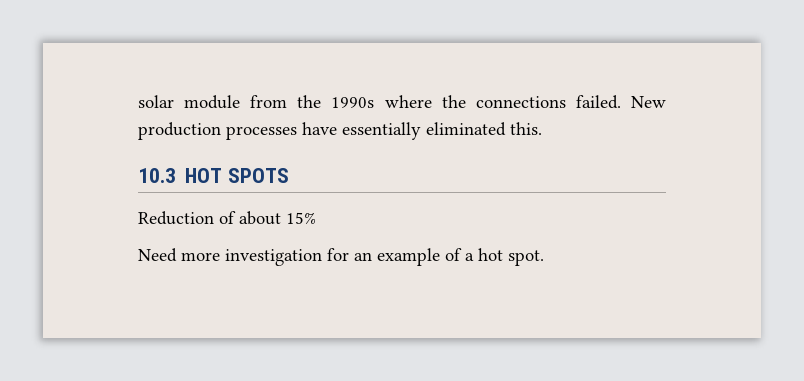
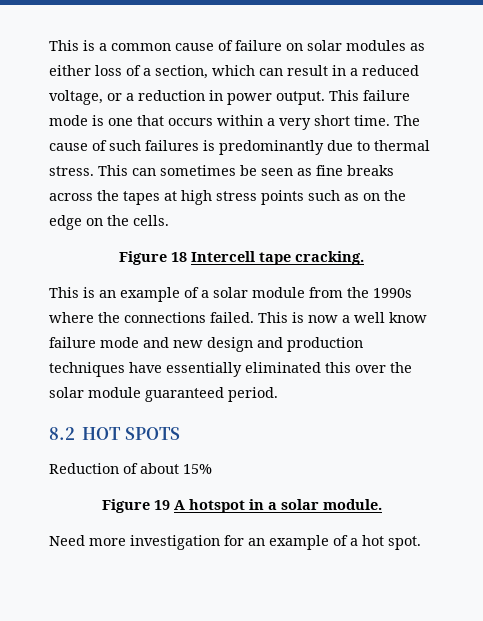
- solar module from the 1990s where the connections failed.
+ This is a common cause of failure on solar modules as either loss of a section, which can result in a reduced voltage, or a reduction in power output. This failure mode is one that occurs within a very short time. The cause of such failures is predominantly due to thermal stress. This can sometimes be seen as fine breaks across the tapes at high stress points such as on the edge on the cells.
+ Figure 18 Intercell tape cracking.
+ This is an example of a solar module from the 1990s where the connections failed.
- New production processes have essentially eliminated this.
- 10.3 HOT SPOTS
+ This is now a well know failure mode and new design and production techniques have essentially eliminated this over the solar module guaranteed period.
+ 8.2 HOT SPOTS
+ Figure 19 A hotspot in a solar module.

